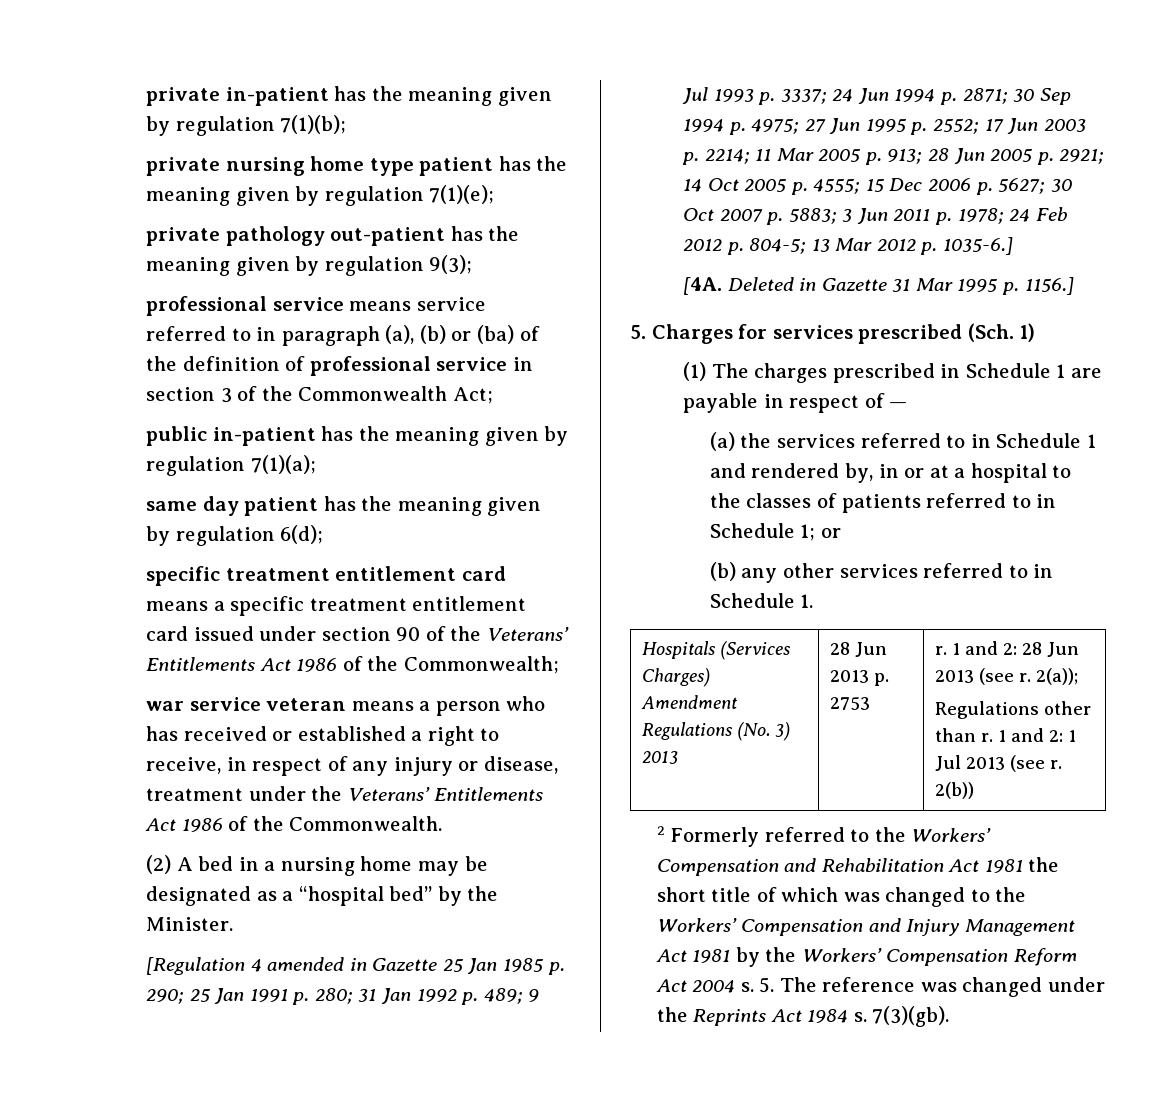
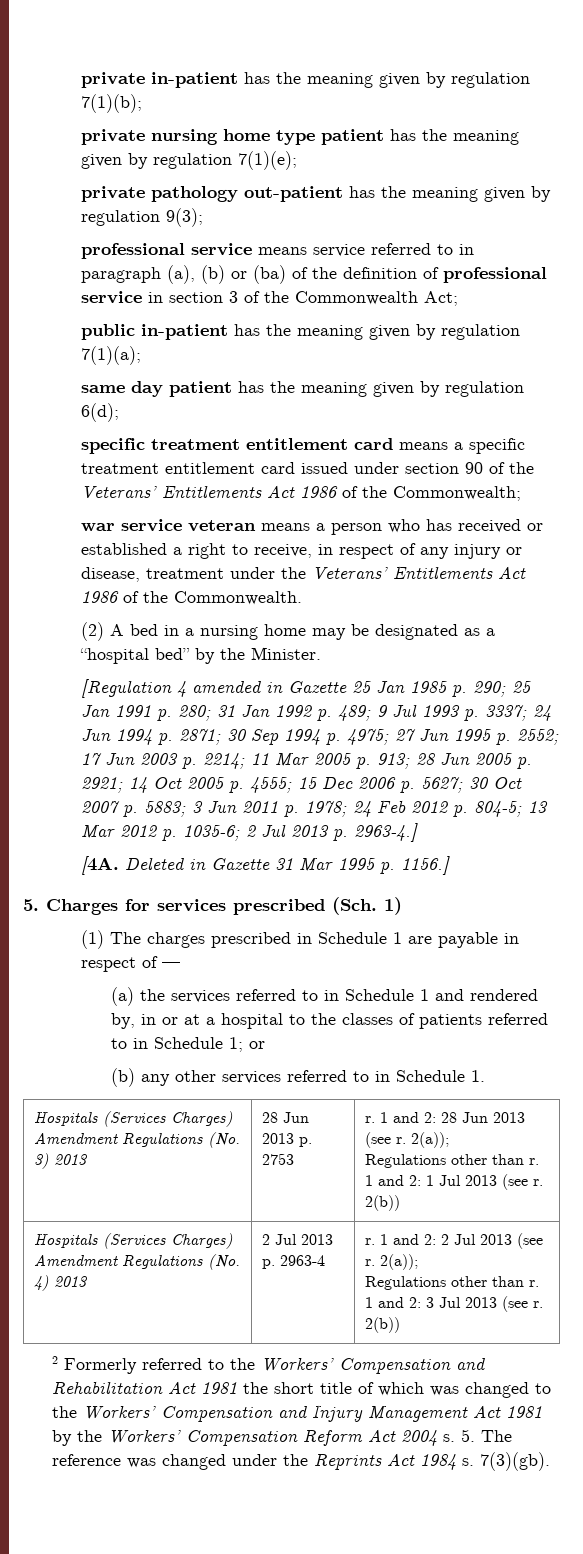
- 13 Mar 2012 p. 1035-6.]
+ 13 Mar 2012 p. 1035-6; 2 Jul 2013 p. 2963-4.]
+ Hospitals (Services Charges) Amendment Regulations (No. 4) 2013 | 2 Jul 2013 p. 2963-4 | r. 1 and 2: 2 Jul 2013 (see r. 2(a));
+ Regulations other than r. 1 and 2: 3 Jul 2013 (see r. 2(b))

